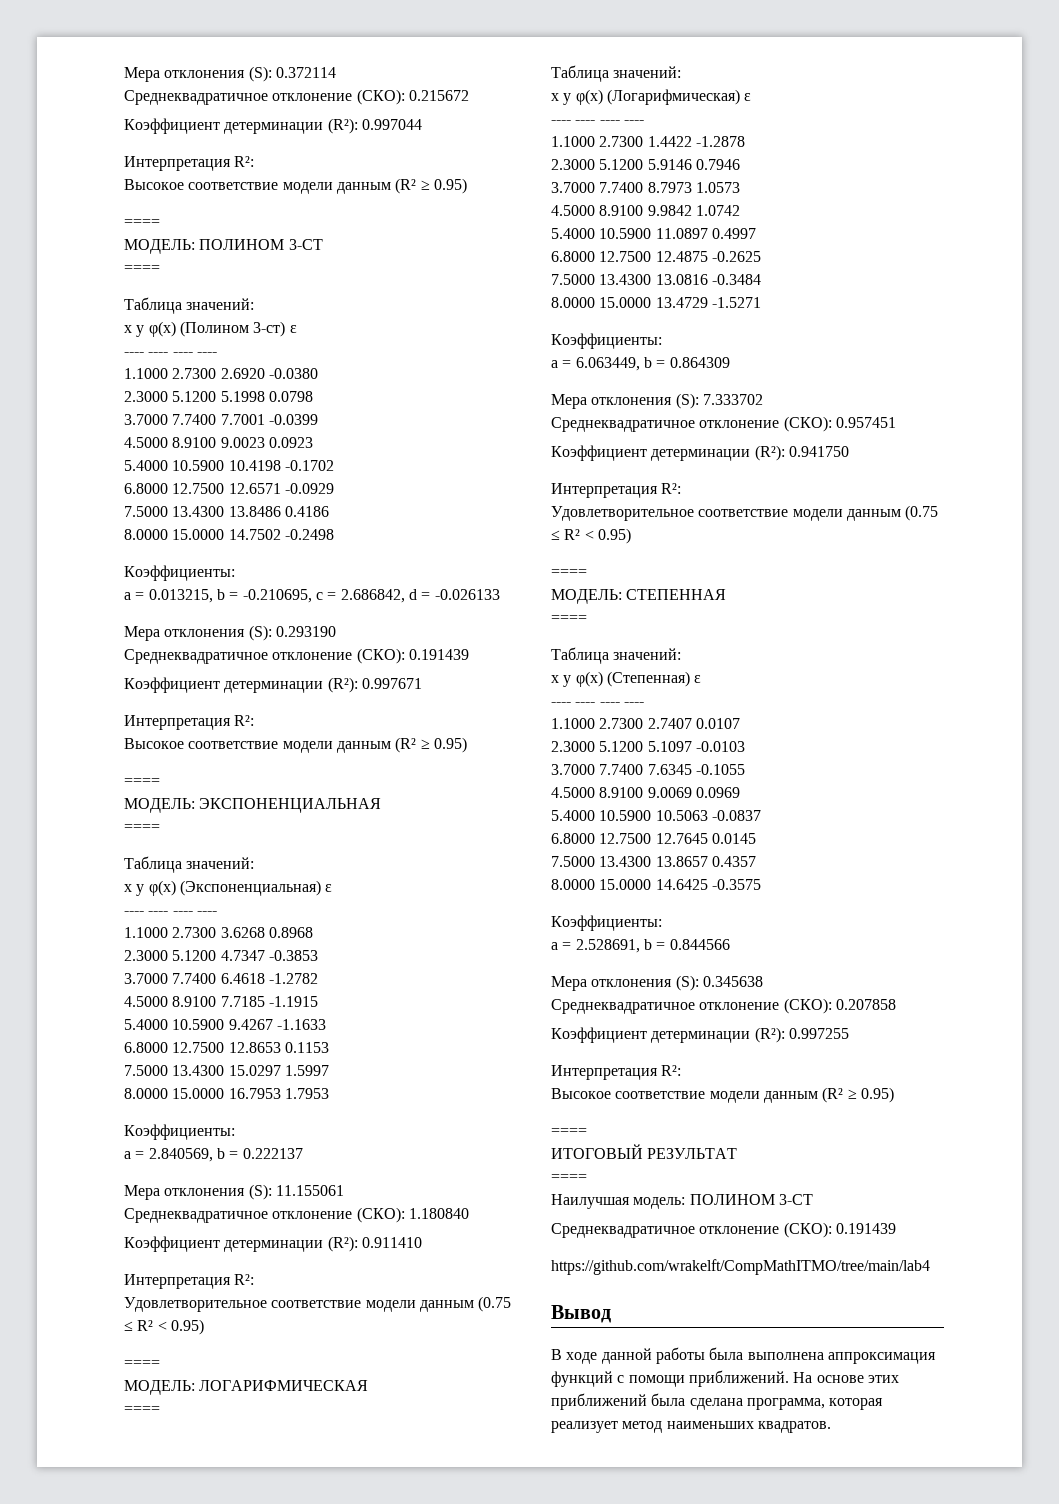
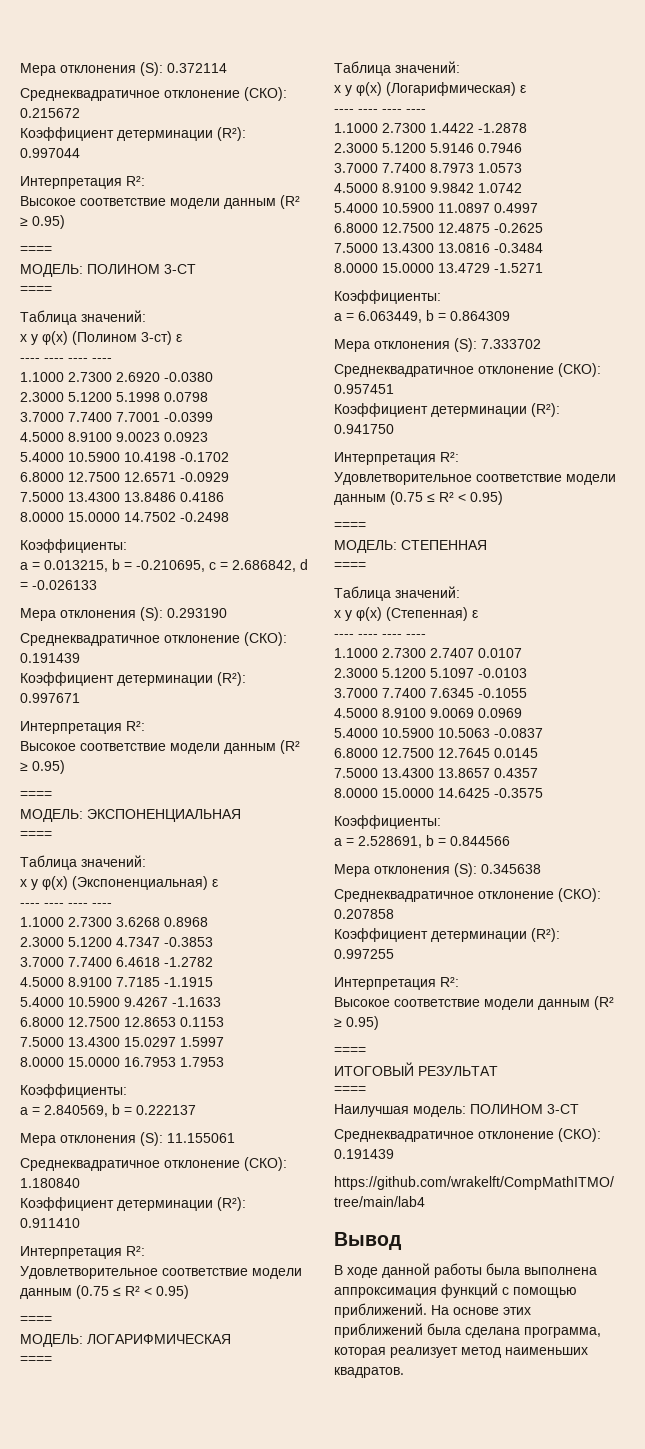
- В ходе данной работы была выполнена аппроксимация функций с помощи приближений.
+ В ходе данной работы была выполнена аппроксимация функций с помощью приближений.

